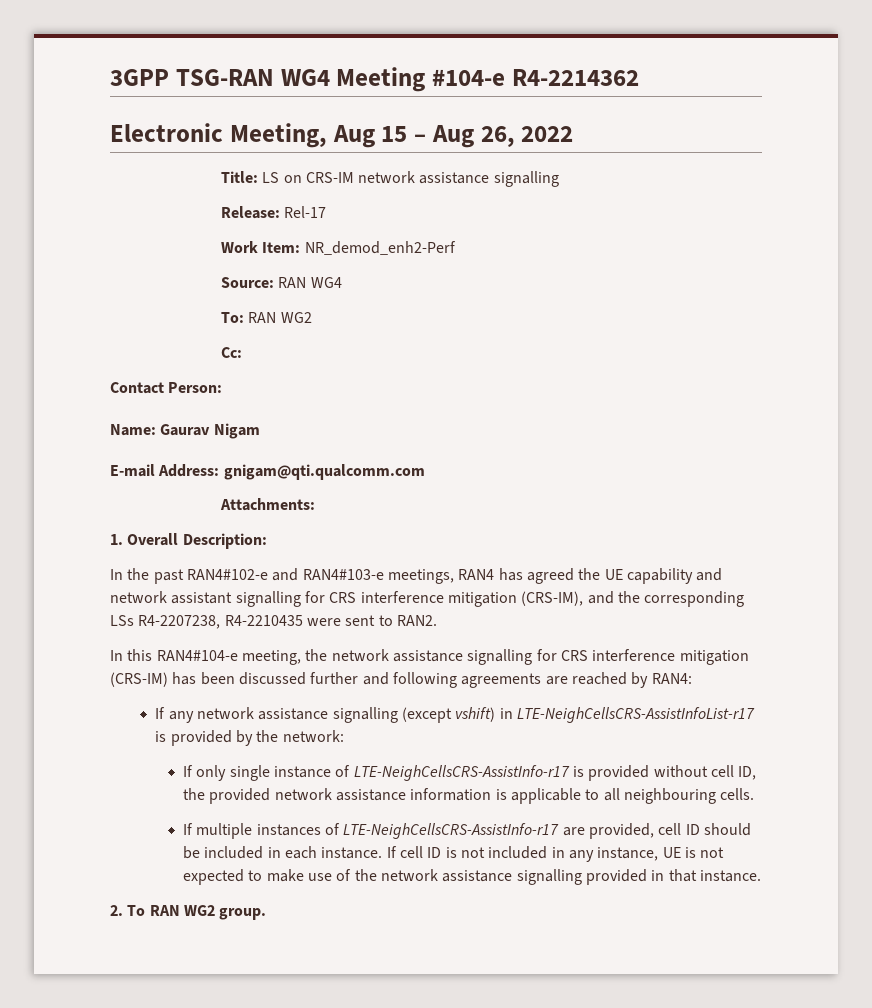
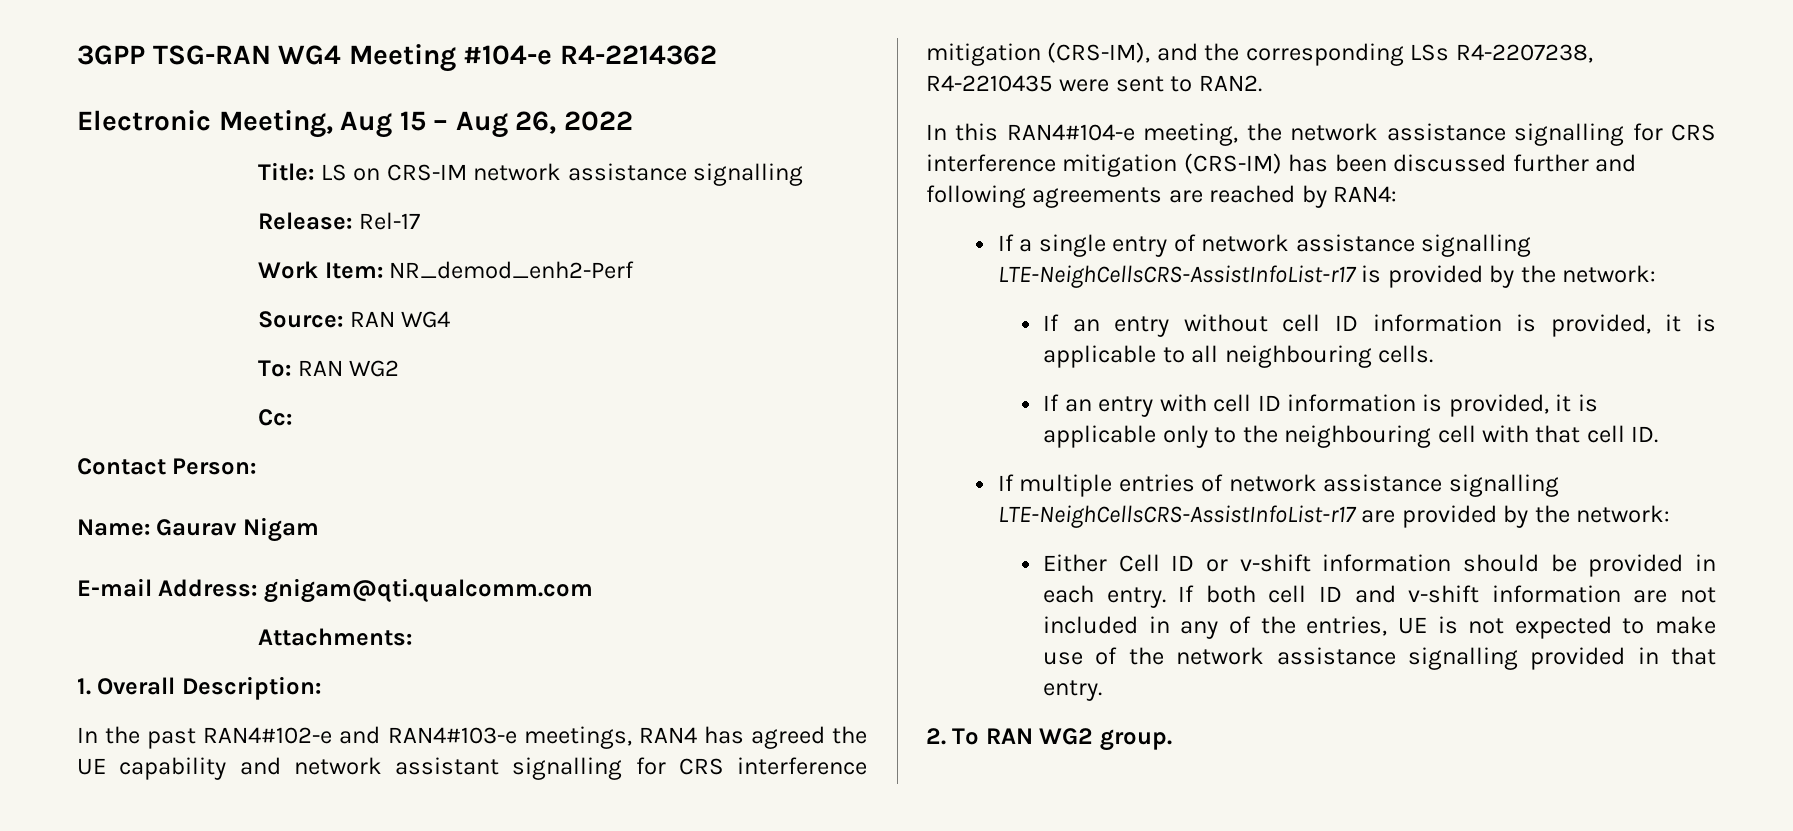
- If any network assistance signalling (except vshift) in LTE-NeighCellsCRS-AssistInfoList-r17 is provided by the network:
+ If a single entry of network assistance signalling LTE-NeighCellsCRS-AssistInfoList-r17 is provided by the network:
- If only single instance of LTE-NeighCellsCRS-AssistInfo-r17 is provided without cell ID, the provided network assistance information is applicable to all neighbouring cells.
+ If an entry without cell ID information is provided, it is applicable to all neighbouring cells.
- If multiple instances of LTE-NeighCellsCRS-AssistInfo-r17 are provided, cell ID should be included in each instance. If cell ID is not included in any instance, UE is not expected to make use of the network assistance signalling provided in that instance.
+ If an entry with cell ID information is provided, it is applicable only to the neighbouring cell with that cell ID.
+ If multiple entries of network assistance signalling LTE-NeighCellsCRS-AssistInfoList-r17 are provided by the network:
+ Either Cell ID or v-shift information should be provided in each entry. If both cell ID and v-shift information are not included in any of the entries, UE is not expected to make use of the network assistance signalling provided in that entry.

